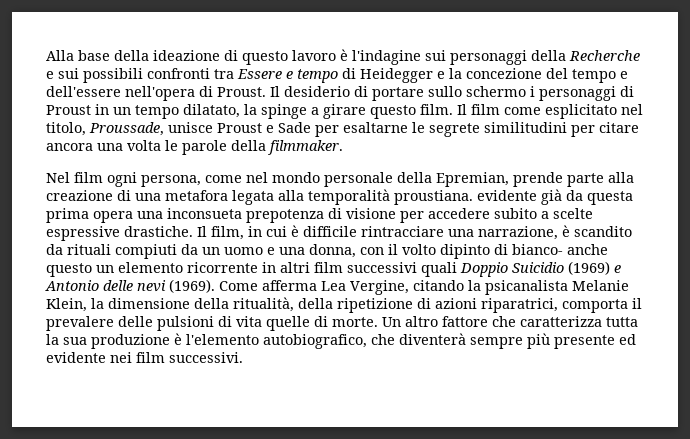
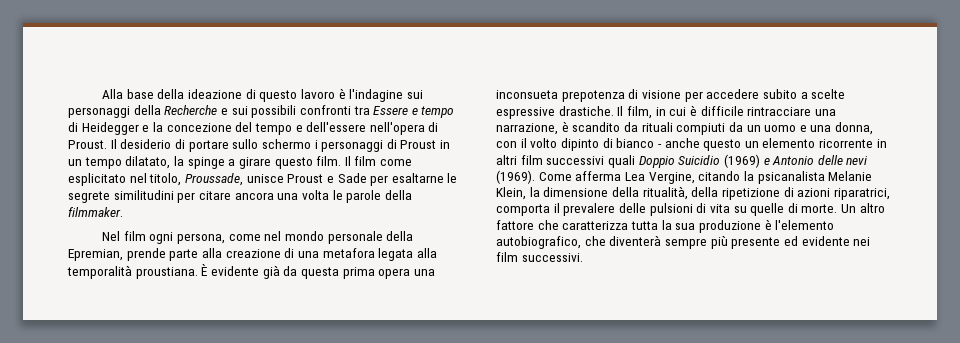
- Nel film ogni persona, come nel mondo personale della Epremian, prende parte alla creazione di una metafora legata alla temporalità proustiana. evidente già da questa prima opera una inconsueta prepotenza di visione per accedere subito a scelte espressive drastiche.
+ Nel film ogni persona, come nel mondo personale della Epremian, prende parte alla creazione di una metafora legata alla temporalità proustiana. È evidente già da questa prima opera una inconsueta prepotenza di visione per accedere subito a scelte espressive drastiche.
- Il film, in cui è difficile rintracciare una narrazione, è scandito da rituali compiuti da un uomo e una donna, con il volto dipinto di bianco- anche questo un elemento ricorrente in altri film successivi quali Doppio Suicidio (1969) e Antonio delle nevi (1969).
+ Il film, in cui è difficile rintracciare una narrazione, è scandito da rituali compiuti da un uomo e una donna, con il volto dipinto di bianco - anche questo un elemento ricorrente in altri film successivi quali Doppio Suicidio (1969) e Antonio delle nevi (1969).
- Come afferma Lea Vergine, citando la psicanalista Melanie Klein, la dimensione della ritualità, della ripetizione di azioni riparatrici, comporta il prevalere delle pulsioni di vita quelle di morte.
+ Come afferma Lea Vergine, citando la psicanalista Melanie Klein, la dimensione della ritualità, della ripetizione di azioni riparatrici, comporta il prevalere delle pulsioni di vita su quelle di morte.

